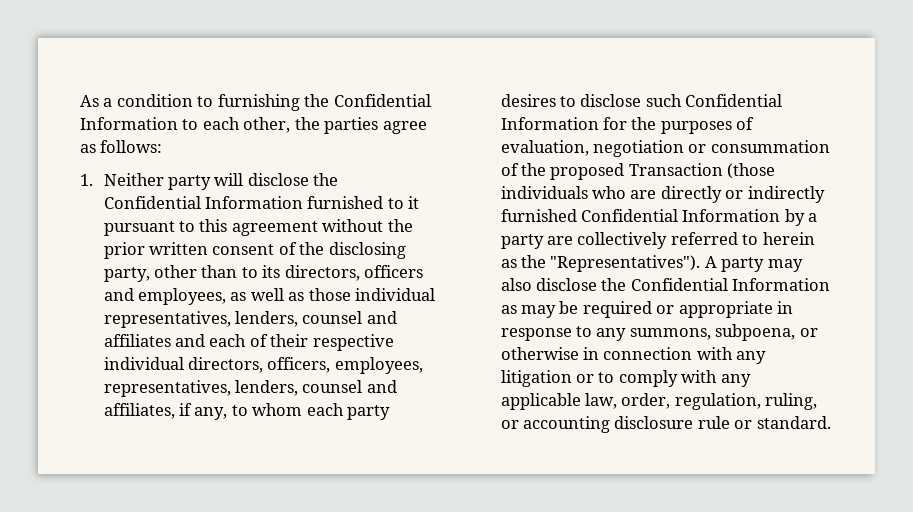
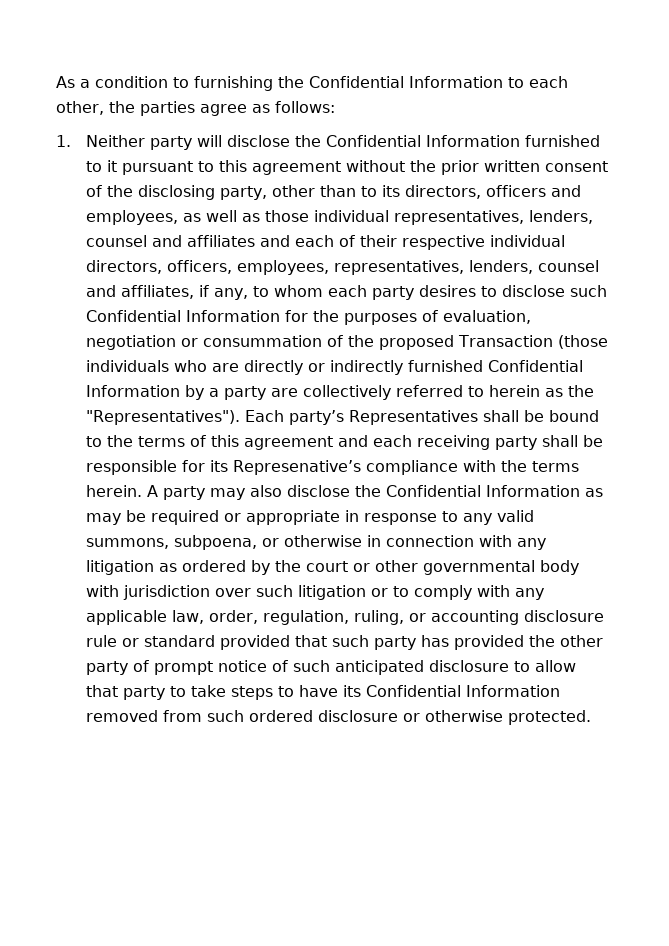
+ Each party’s Representatives shall be bound to the terms of this agreement and each receiving party shall be responsible for its Represenative’s compliance with the terms herein.
- A party may also disclose the Confidential Information as may be required or appropriate in response to any summons, subpoena, or otherwise in connection with any litigation or to comply with any applicable law, order, regulation, ruling, or accounting disclosure rule or standard.
+ A party may also disclose the Confidential Information as may be required or appropriate in response to any valid summons, subpoena, or otherwise in connection with any litigation as ordered by the court or other governmental body with jurisdiction over such litigation or to comply with any applicable law, order, regulation, ruling, or accounting disclosure rule or standard provided that such party has provided the other party of prompt notice of such anticipated disclosure to allow that party to take steps to have its Confidential Information removed from such ordered disclosure or otherwise protected.

